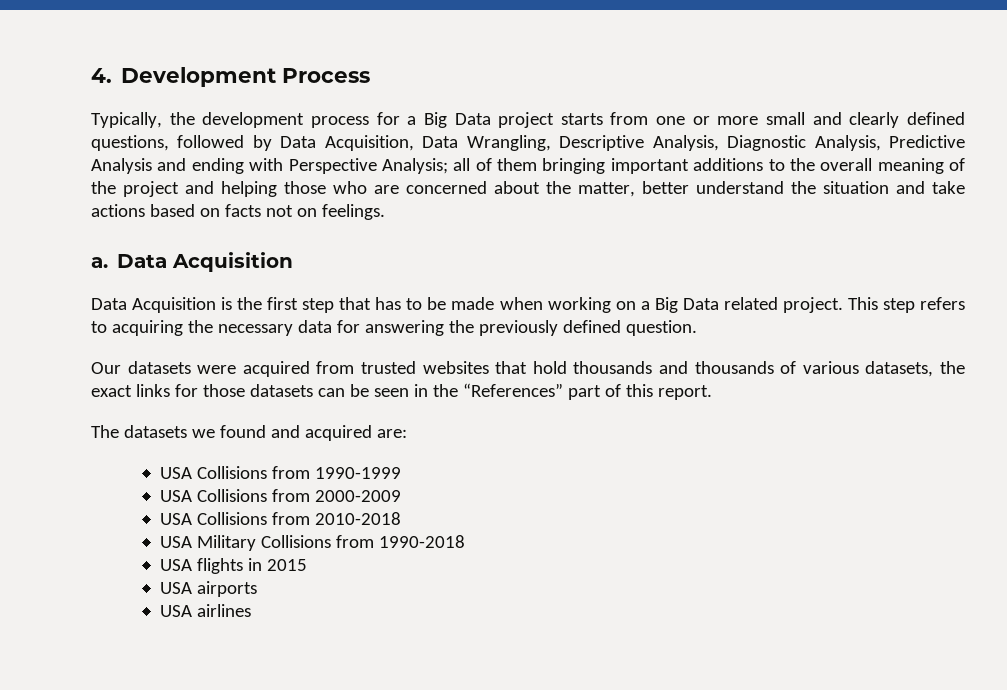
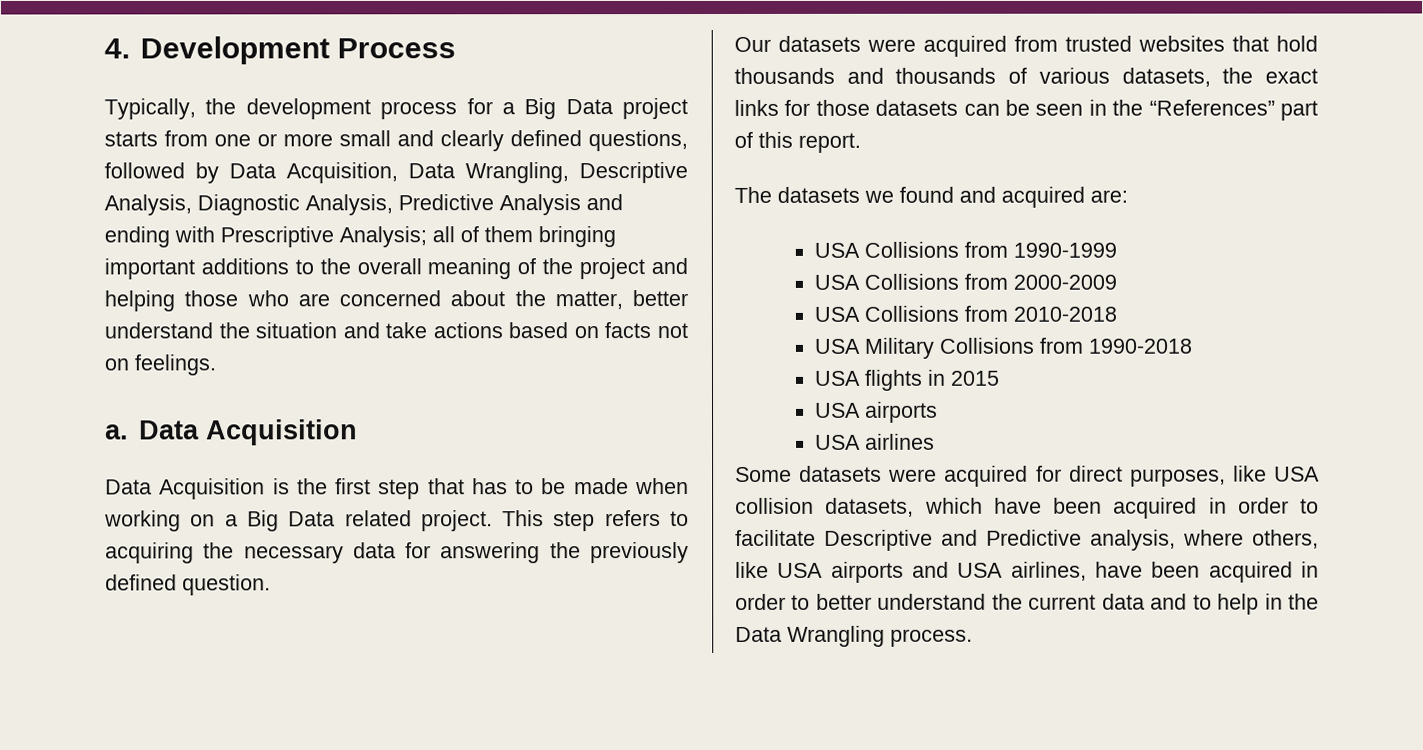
- Typically, the development process for a Big Data project starts from one or more small and clearly defined questions, followed by Data Acquisition, Data Wrangling, Descriptive Analysis, Diagnostic Analysis, Predictive Analysis and ending with Perspective Analysis;
+ Typically, the development process for a Big Data project starts from one or more small and clearly defined questions, followed by Data Acquisition, Data Wrangling, Descriptive Analysis, Diagnostic Analysis, Predictive Analysis and ending with Prescriptive Analysis;
+ Some datasets were acquired for direct purposes, like USA collision datasets, which have been acquired in order to facilitate Descriptive and Predictive analysis, where others, like USA airports and USA airlines, have been acquired in order to better understand the current data and to help in the Data Wrangling process.

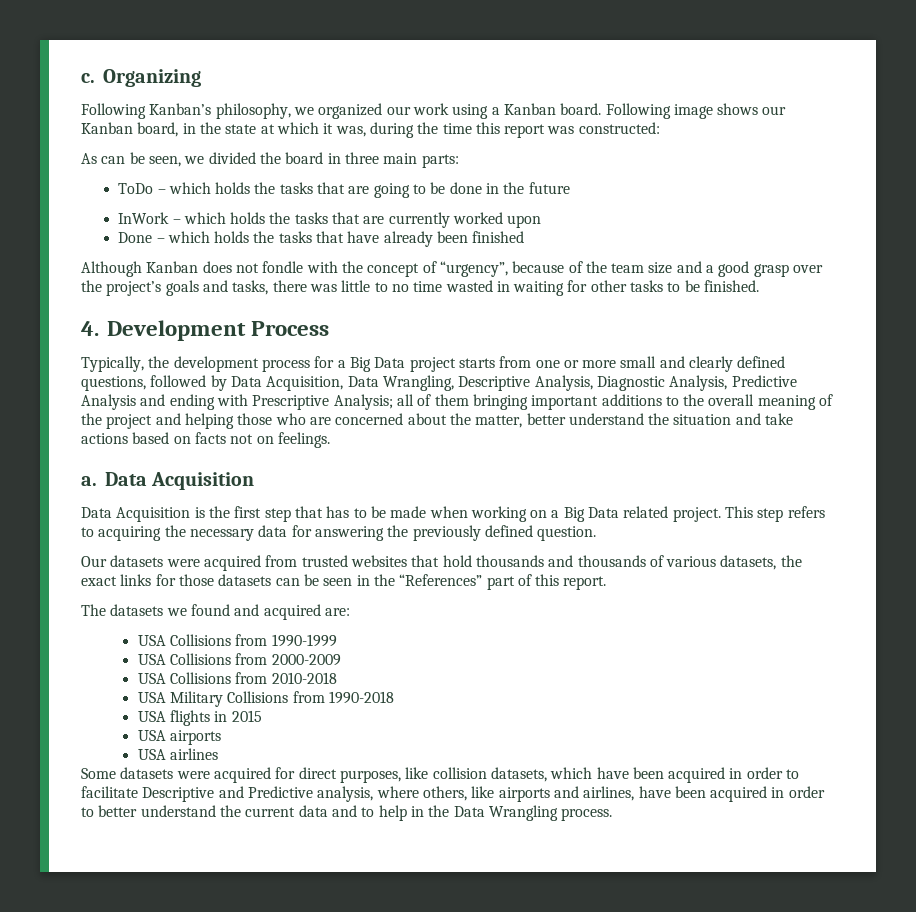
+ c. Organizing
+ Following Kanban’s philosophy, we organized our work using a Kanban board. Following image shows our Kanban board, in the state at which it was, during the time this report was constructed:
+ As can be seen, we divided the board in three main parts:
+ ToDo – which holds the tasks that are going to be done in the future
+ InWork – which holds the tasks that are currently worked upon
+ Done – which holds the tasks that have already been finished
+ Although Kanban does not fondle with the concept of “urgency”, because of the team size and a good grasp over the project’s goals and tasks, there was little to no time wasted in waiting for other tasks to be finished.
- Some datasets were acquired for direct purposes, like USA collision datasets, which have been acquired in order to facilitate Descriptive and Predictive analysis, where others, like USA airports and USA airlines, have been acquired in order to better understand the current data and to help in the Data Wrangling process.
+ Some datasets were acquired for direct purposes, like collision datasets, which have been acquired in order to facilitate Descriptive and Predictive analysis, where others, like airports and airlines, have been acquired in order to better understand the current data and to help in the Data Wrangling process.

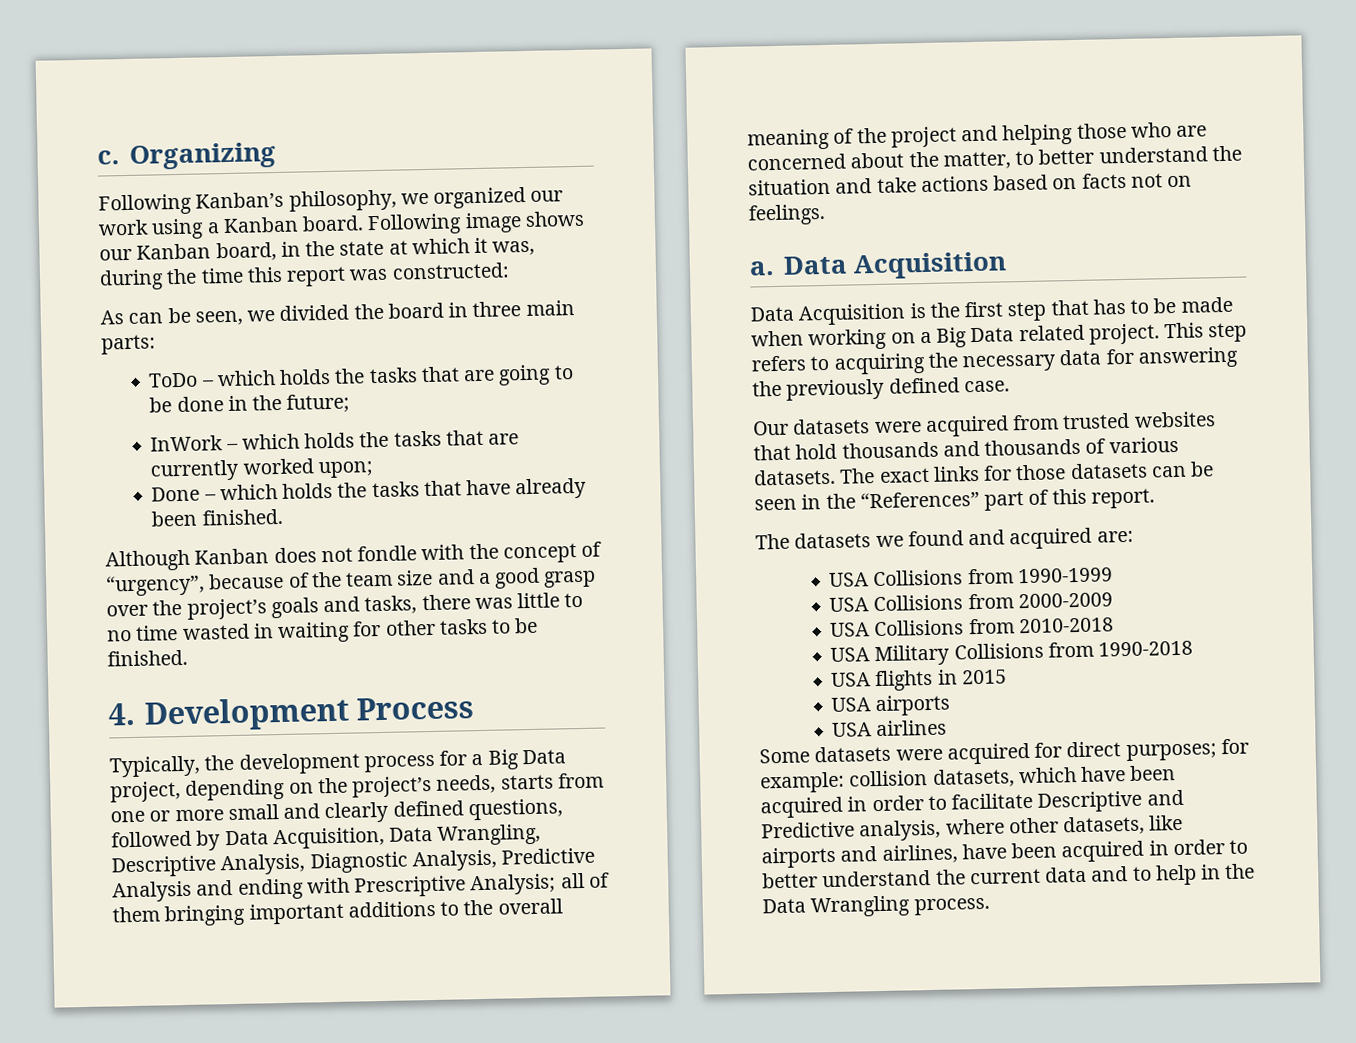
- ToDo – which holds the tasks that are going to be done in the future
+ ToDo – which holds the tasks that are going to be done in the future;
- InWork – which holds the tasks that are currently worked upon
+ InWork – which holds the tasks that are currently worked upon;
- Done – which holds the tasks that have already been finished
+ Done – which holds the tasks that have already been finished.
- Typically, the development process for a Big Data project starts from one or more small and clearly defined questions, followed by Data Acquisition, Data Wrangling, Descriptive Analysis, Diagnostic Analysis, Predictive Analysis and ending with Prescriptive Analysis;
+ Typically, the development process for a Big Data project, depending on the project’s needs, starts from one or more small and clearly defined questions, followed by Data Acquisition, Data Wrangling, Descriptive Analysis, Diagnostic Analysis, Predictive Analysis and ending with Prescriptive Analysis;
- all of them bringing important additions to the overall meaning of the project and helping those who are concerned about the matter, better understand the situation and take actions based on facts not on feelings.
+ all of them bringing important additions to the overall meaning of the project and helping those who are concerned about the matter, to better understand the situation and take actions based on facts not on feelings.
- This step refers to acquiring the necessary data for answering the previously defined question.
+ This step refers to acquiring the necessary data for answering the previously defined case.
- Our datasets were acquired from trusted websites that hold thousands and thousands of various datasets, the exact links for those datasets can be seen in the “References” part of this report.
+ Our datasets were acquired from trusted websites that hold thousands and thousands of various datasets. The exact links for those datasets can be seen in the “References” part of this report.
- Some datasets were acquired for direct purposes, like collision datasets, which have been acquired in order to facilitate Descriptive and Predictive analysis, where others, like airports and airlines, have been acquired in order to better understand the current data and to help in the Data Wrangling process.
+ Some datasets were acquired for direct purposes; for example: collision datasets, which have been acquired in order to facilitate Descriptive and Predictive analysis, where other datasets, like airports and airlines, have been acquired in order to better understand the current data and to help in the Data Wrangling process.

